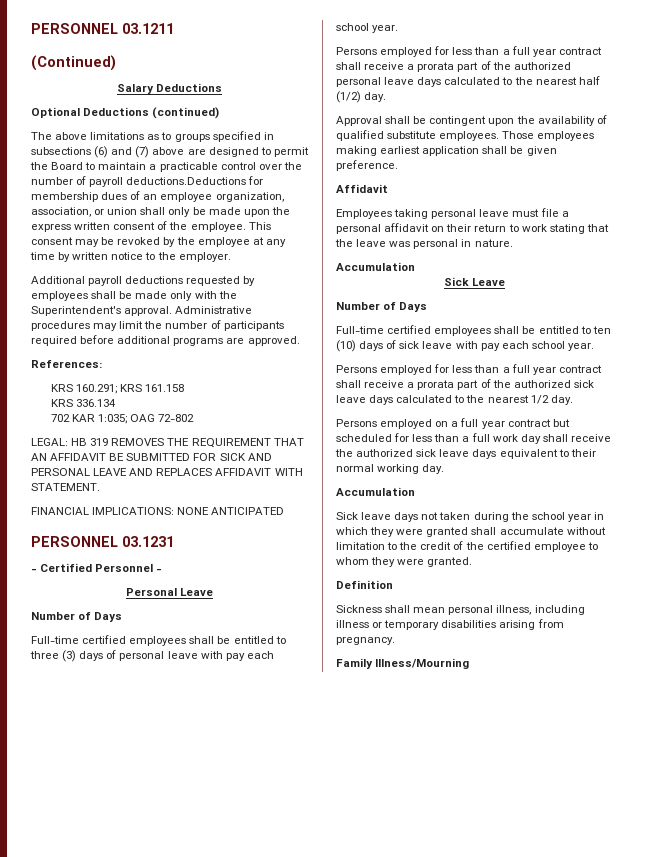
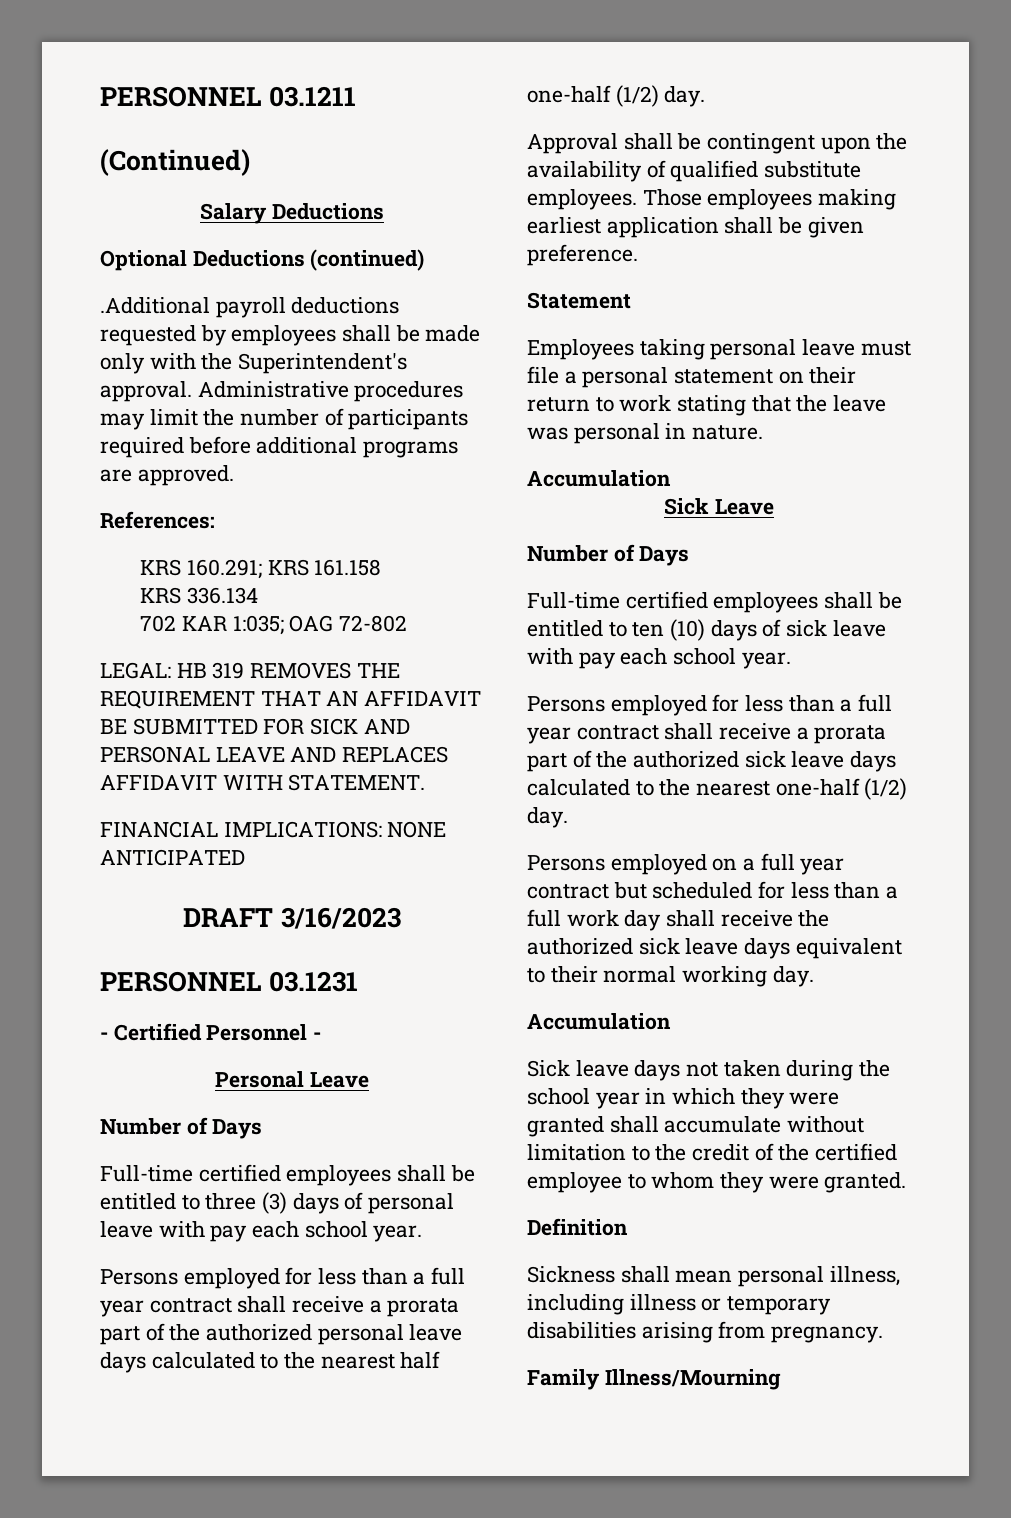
- The above limitations as to groups specified in subsections (6) and (7) above are designed to permit the Board to maintain a practicable control over the number of payroll deductions.Deductions for membership dues of an employee organization, association, or union shall only be made upon the express written consent of the employee. This consent may be revoked by the employee at any time by written notice to the employer.
- Additional payroll deductions requested by employees shall be made only with the Superintendent's approval.
+ .Additional payroll deductions requested by employees shall be made only with the Superintendent's approval.
+ DRAFT 3/16/2023
- Persons employed for less than a full year contract shall receive a prorata part of the authorized personal leave days calculated to the nearest half (1/2) day.
+ Persons employed for less than a full year contract shall receive a prorata part of the authorized personal leave days calculated to the nearest half one-half (1/2) day.
- Affidavit
+ Statement
- Employees taking personal leave must file a personal affidavit on their return to work stating that the leave was personal in nature.
+ Employees taking personal leave must file a personal statement on their return to work stating that the leave was personal in nature.
- Persons employed for less than a full year contract shall receive a prorata part of the authorized sick leave days calculated to the nearest 1/2 day.
+ Persons employed for less than a full year contract shall receive a prorata part of the authorized sick leave days calculated to the nearest one-half (1/2) day.

